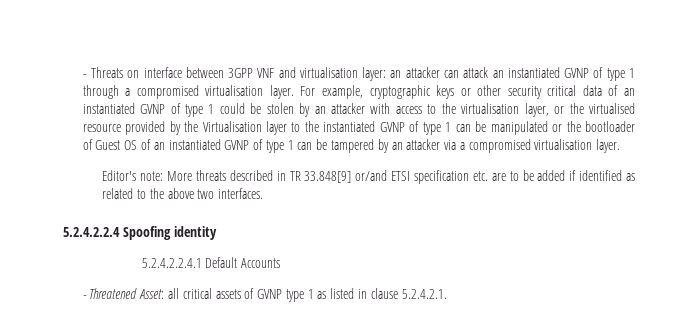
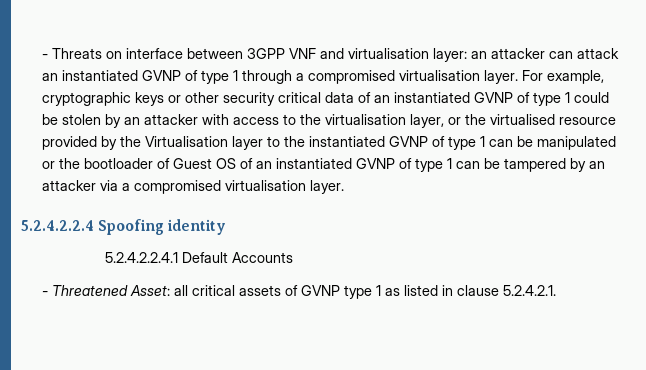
- Editor's note: More threats described in TR 33.848[9] or/and ETSI specification etc. are to be added if identified as related to the above two interfaces.

